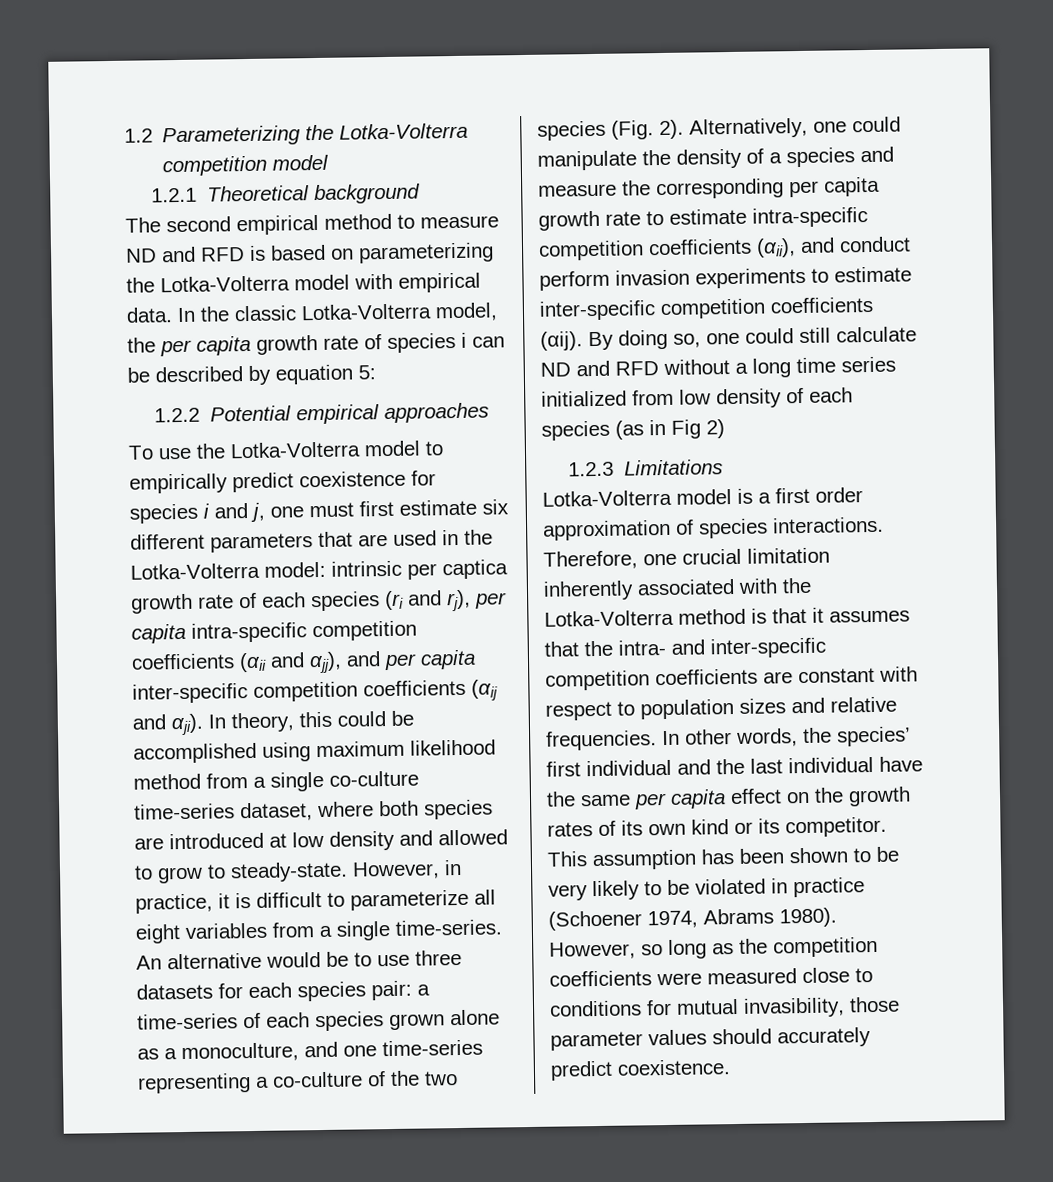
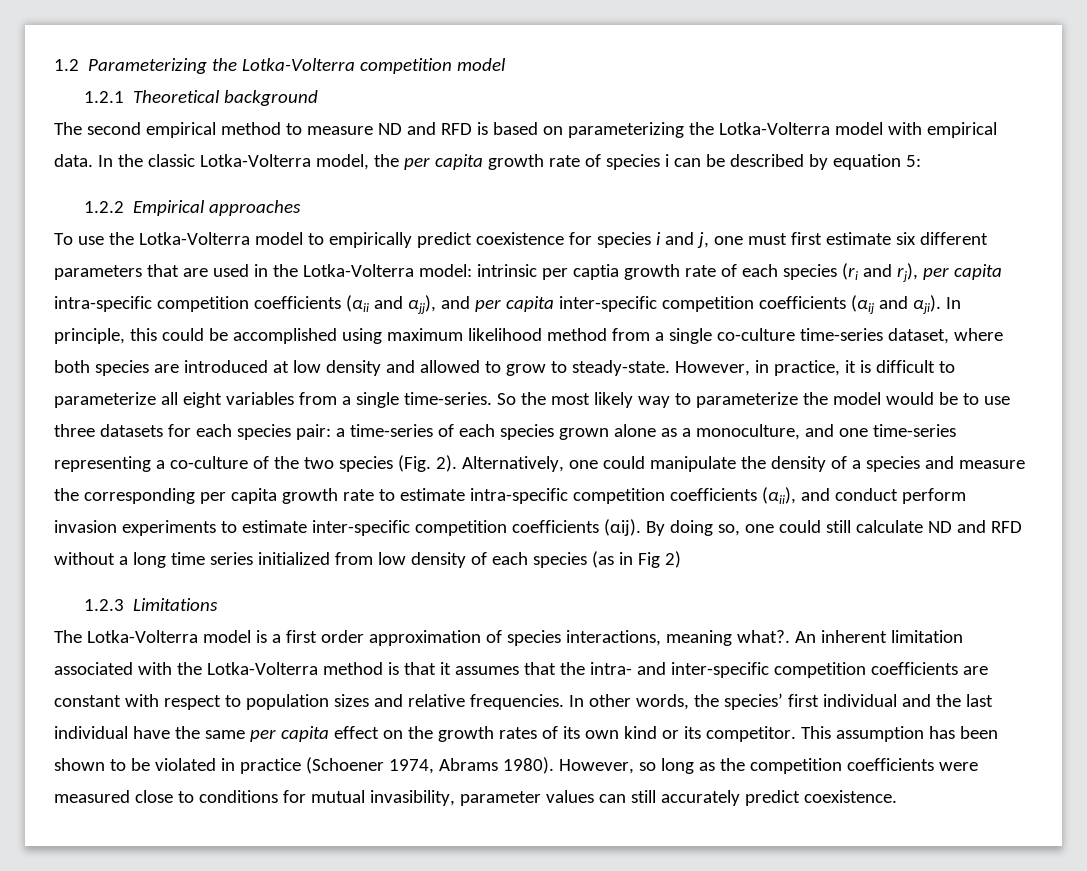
- 1.2.2 Potential empirical approaches
+ 1.2.2 Empirical approaches
- To use the Lotka-Volterra model to empirically predict coexistence for species i and j, one must first estimate six different parameters that are used in the Lotka-Volterra model: intrinsic per captica growth rate of each species (ri and rj), per capita intra-specific competition coefficients (αii and αjj), and per capita inter-specific competition coefficients (αij and αji).
+ To use the Lotka-Volterra model to empirically predict coexistence for species i and j, one must first estimate six different parameters that are used in the Lotka-Volterra model: intrinsic per captia growth rate of each species (ri and rj), per capita intra-specific competition coefficients (αii and αjj), and per capita inter-specific competition coefficients (αij and αji).
- In theory, this could be accomplished using maximum likelihood method from a single co-culture time-series dataset, where both species are introduced at low density and allowed to grow to steady-state.
+ In principle, this could be accomplished using maximum likelihood method from a single co-culture time-series dataset, where both species are introduced at low density and allowed to grow to steady-state.
- An alternative would be to use three datasets for each species pair: a time-series of each species grown alone as a monoculture, and one time-series representing a co-culture of the two species (Fig. 2).
+ So the most likely way to parameterize the model would be to use three datasets for each species pair: a time-series of each species grown alone as a monoculture, and one time-series representing a co-culture of the two species (Fig. 2).
- Lotka-Volterra model is a first order approximation of species interactions. Therefore, one crucial limitation inherently associated with the Lotka-Volterra method is that it assumes that the intra- and inter-specific competition coefficients are constant with respect to population sizes and relative frequencies.
+ The Lotka-Volterra model is a first order approximation of species interactions, meaning what?. An inherent limitation associated with the Lotka-Volterra method is that it assumes that the intra- and inter-specific competition coefficients are constant with respect to population sizes and relative frequencies.
- This assumption has been shown to be very likely to be violated in practice (Schoener 1974, Abrams 1980).
+ This assumption has been shown to be violated in practice (Schoener 1974, Abrams 1980).
- However, so long as the competition coefficients were measured close to conditions for mutual invasibility, those parameter values should accurately predict coexistence.
+ However, so long as the competition coefficients were measured close to conditions for mutual invasibility, parameter values can still accurately predict coexistence.

